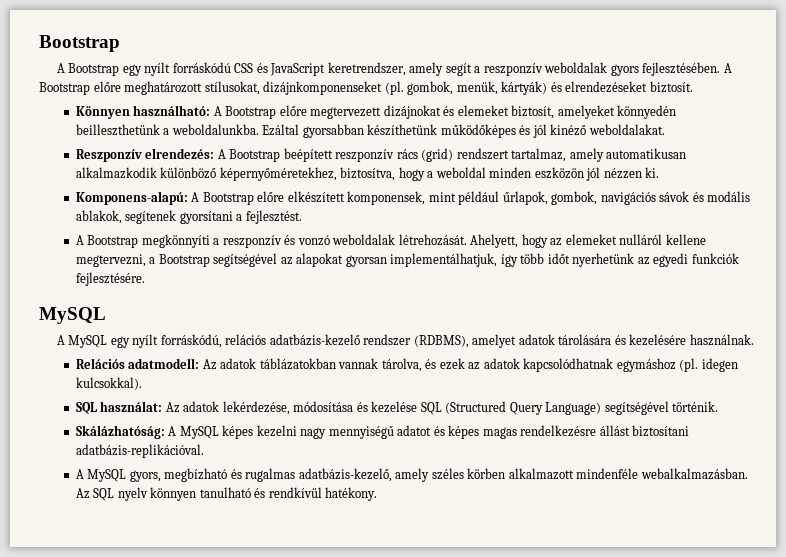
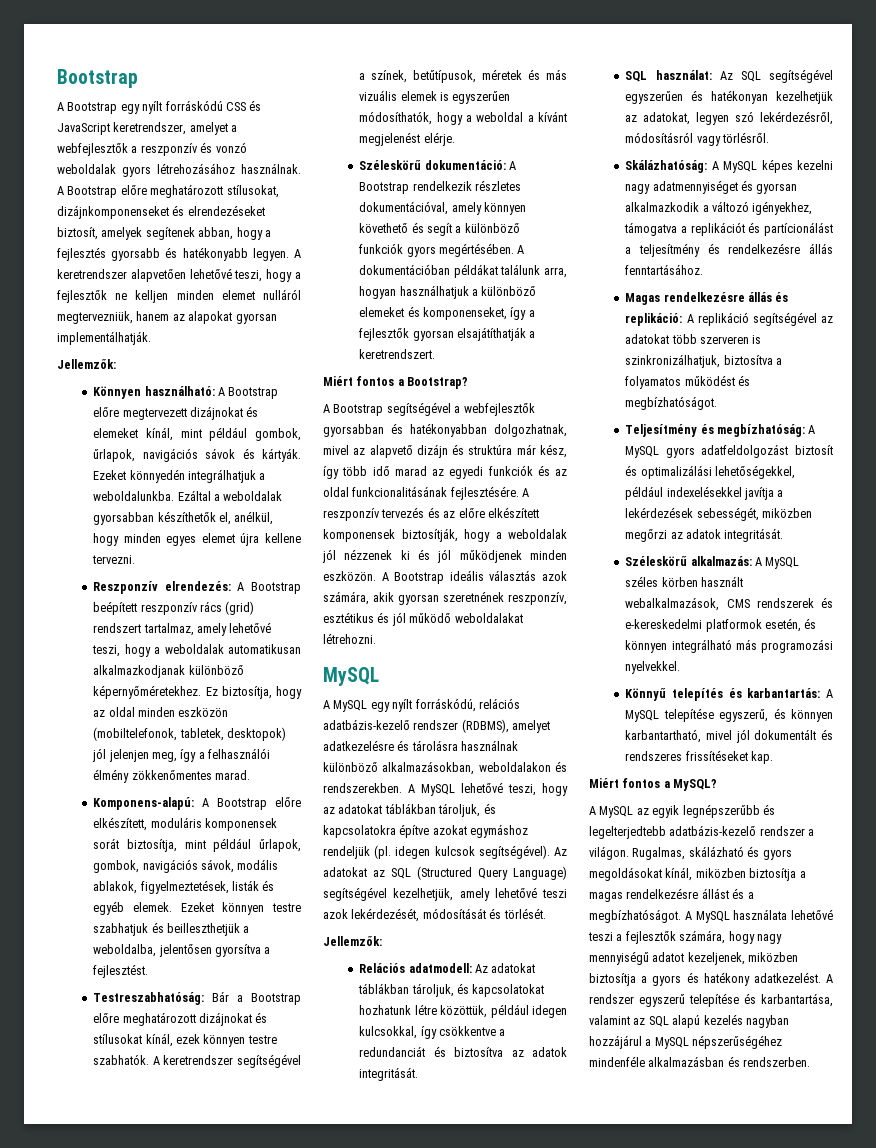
- A Bootstrap egy nyílt forráskódú CSS és JavaScript keretrendszer, amely segít a reszponzív weboldalak gyors fejlesztésében.
+ A Bootstrap egy nyílt forráskódú CSS és JavaScript keretrendszer, amelyet a webfejlesztők a reszponzív és vonzó weboldalak gyors létrehozásához használnak.
- A Bootstrap előre meghatározott stílusokat, dizájnkomponenseket (pl. gombok, menük, kártyák) és elrendezéseket biztosít.
+ A Bootstrap előre meghatározott stílusokat, dizájnkomponenseket és elrendezéseket biztosít, amelyek segítenek abban, hogy a fejlesztés gyorsabb és hatékonyabb legyen. A keretrendszer alapvetően lehetővé teszi, hogy a fejlesztők ne kelljen minden elemet nulláról megtervezniük, hanem az alapokat gyorsan implementálhatják.
+ Jellemzők:
- Könnyen használható: A Bootstrap előre megtervezett dizájnokat és elemeket biztosít, amelyeket könnyedén beilleszthetünk a weboldalunkba. Ezáltal gyorsabban készíthetünk működőképes és jól kinéző weboldalakat.
+ Könnyen használható: A Bootstrap előre megtervezett dizájnokat és elemeket kínál, mint például gombok, űrlapok, navigációs sávok és kártyák. Ezeket könnyedén integrálhatjuk a weboldalunkba. Ezáltal a weboldalak gyorsabban készíthetők el, anélkül, hogy minden egyes elemet újra kellene tervezni.
- Reszponzív elrendezés: A Bootstrap beépített reszponzív rács (grid) rendszert tartalmaz, amely automatikusan alkalmazkodik különböző képernyőméretekhez, biztosítva, hogy a weboldal minden eszközön jól nézzen ki.
+ Reszponzív elrendezés: A Bootstrap beépített reszponzív rács (grid) rendszert tartalmaz, amely lehetővé teszi, hogy a weboldalak automatikusan alkalmazkodjanak különböző képernyőméretekhez. Ez biztosítja, hogy az oldal minden eszközön (mobiltelefonok, tabletek, desktopok) jól jelenjen meg, így a felhasználói élmény zökkenőmentes marad.
- Komponens-alapú: A Bootstrap előre elkészített komponensek, mint például űrlapok, gombok, navigációs sávok és modális ablakok, segítenek gyorsítani a fejlesztést.
- A Bootstrap megkönnyíti a reszponzív és vonzó weboldalak létrehozását. Ahelyett, hogy az elemeket nulláról kellene megtervezni, a Bootstrap segítségével az alapokat gyorsan implementálhatjuk, így több időt nyerhetünk az egyedi funkciók fejlesztésére.
+ Komponens-alapú: A Bootstrap előre elkészített, moduláris komponensek sorát biztosítja, mint például űrlapok, gombok, navigációs sávok, modális ablakok, figyelmeztetések, listák és egyéb elemek. Ezeket könnyen testre szabhatjuk és beilleszthetjük a weboldalba, jelentősen gyorsítva a fejlesztést.
+ Testreszabhatóság: Bár a Bootstrap előre meghatározott dizájnokat és stílusokat kínál, ezek könnyen testre szabhatók. A keretrendszer segítségével a színek, betűtípusok, méretek és más vizuális elemek is egyszerűen módosíthatók, hogy a weboldal a kívánt megjelenést elérje.
+ Széleskörű dokumentáció: A Bootstrap rendelkezik részletes dokumentációval, amely könnyen követhető és segít a különböző funkciók gyors megértésében. A dokumentációban példákat találunk arra, hogyan használhatjuk a különböző elemeket és komponenseket, így a fejlesztők gyorsan elsajátíthatják a keretrendszert.
+ Miért fontos a Bootstrap?
+ A Bootstrap segítségével a webfejlesztők gyorsabban és hatékonyabban dolgozhatnak, mivel az alapvető dizájn és struktúra már kész, így több idő marad az egyedi funkciók és az oldal funkcionalitásának fejlesztésére. A reszponzív tervezés és az előre elkészített komponensek biztosítják, hogy a weboldalak jól nézzenek ki és jól működjenek minden eszközön. A Bootstrap ideális választás azok számára, akik gyorsan szeretnének reszponzív, esztétikus és jól működő weboldalakat létrehozni.
- A MySQL egy nyílt forráskódú, relációs adatbázis-kezelő rendszer (RDBMS), amelyet adatok tárolására és kezelésére használnak.
- Relációs adatmodell: Az adatok táblázatokban vannak tárolva, és ezek az adatok kapcsolódhatnak egymáshoz (pl. idegen kulcsokkal).
- SQL használat: Az adatok lekérdezése, módosítása és kezelése SQL (Structured Query Language) segítségével történik.
+ A MySQL egy nyílt forráskódú, relációs adatbázis-kezelő rendszer (RDBMS), amelyet adatkezelésre és tárolásra használnak különböző alkalmazásokban, weboldalakon és rendszerekben. A MySQL lehetővé teszi, hogy az adatokat táblákban tároljuk, és kapcsolatokra építve azokat egymáshoz rendeljük (pl. idegen kulcsok segítségével). Az adatokat az SQL (Structured Query Language) segítségével kezelhetjük, amely lehetővé teszi azok lekérdezését, módosítását és törlését.
+ Jellemzők:
+ Relációs adatmodell: Az adatokat táblákban tároljuk, és kapcsolatokat hozhatunk létre közöttük, például idegen kulcsokkal, így csökkentve a redundanciát és biztosítva az adatok integritását.
+ SQL használat: Az SQL segítségével egyszerűen és hatékonyan kezelhetjük az adatokat, legyen szó lekérdezésről, módosításról vagy törlésről.
- Skálázhatóság: A MySQL képes kezelni nagy mennyiségű adatot és képes magas rendelkezésre állást biztosítani adatbázis-replikációval.
- A MySQL gyors, megbízható és rugalmas adatbázis-kezelő, amely széles körben alkalmazott mindenféle webalkalmazásban. Az SQL nyelv könnyen tanulható és rendkívül hatékony.
+ Skálázhatóság: A MySQL képes kezelni nagy adatmennyiséget és gyorsan alkalmazkodik a változó igényekhez, támogatva a replikációt és partícionálást a teljesítmény és rendelkezésre állás fenntartásához.
+ Magas rendelkezésre állás és replikáció: A replikáció segítségével az adatokat több szerveren is szinkronizálhatjuk, biztosítva a folyamatos működést és megbízhatóságot.
+ Teljesítmény és megbízhatóság: A MySQL gyors adatfeldolgozást biztosít és optimalizálási lehetőségekkel, például indexelésekkel javítja a lekérdezések sebességét, miközben megőrzi az adatok integritását.
+ Széleskörű alkalmazás: A MySQL széles körben használt webalkalmazások, CMS rendszerek és e-kereskedelmi platformok esetén, és könnyen integrálható más programozási nyelvekkel.
+ Könnyű telepítés és karbantartás: A MySQL telepítése egyszerű, és könnyen karbantartható, mivel jól dokumentált és rendszeres frissítéseket kap.
+ Miért fontos a MySQL?
+ A MySQL az egyik legnépszerűbb és legelterjedtebb adatbázis-kezelő rendszer a világon. Rugalmas, skálázható és gyors megoldásokat kínál, miközben biztosítja a magas rendelkezésre állást és a megbízhatóságot. A MySQL használata lehetővé teszi a fejlesztők számára, hogy nagy mennyiségű adatot kezeljenek, miközben biztosítja a gyors és hatékony adatkezelést. A rendszer egyszerű telepítése és karbantartása, valamint az SQL alapú kezelés nagyban hozzájárul a MySQL népszerűségéhez mindenféle alkalmazásban és rendszerben.

